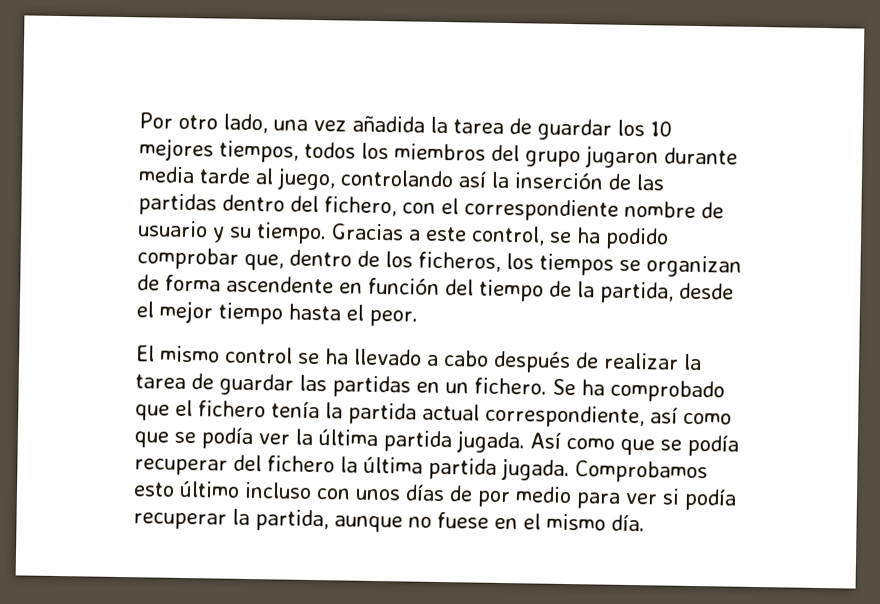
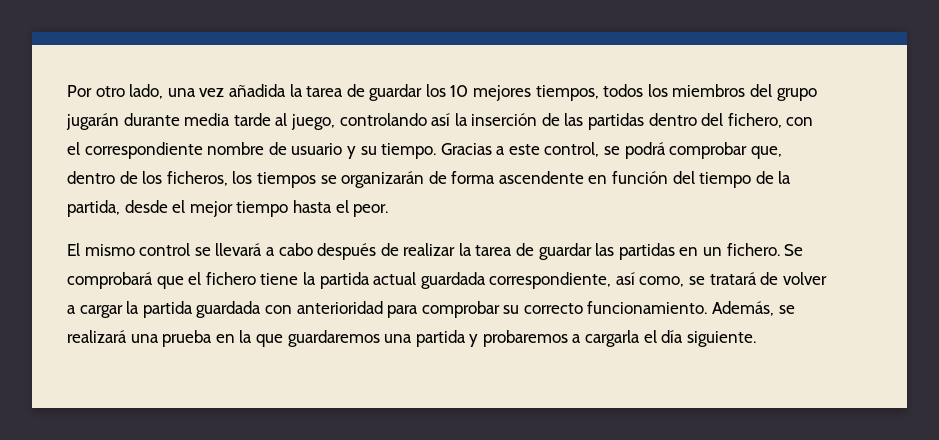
- Por otro lado, una vez añadida la tarea de guardar los 10 mejores tiempos, todos los miembros del grupo jugaron durante media tarde al juego, controlando así la inserción de las partidas dentro del fichero, con el correspondiente nombre de usuario y su tiempo.
+ Por otro lado, una vez añadida la tarea de guardar los 10 mejores tiempos, todos los miembros del grupo jugarán durante media tarde al juego, controlando así la inserción de las partidas dentro del fichero, con el correspondiente nombre de usuario y su tiempo.
- Gracias a este control, se ha podido comprobar que, dentro de los ficheros, los tiempos se organizan de forma ascendente en función del tiempo de la partida, desde el mejor tiempo hasta el peor.
+ Gracias a este control, se podrá comprobar que, dentro de los ficheros, los tiempos se organizarán de forma ascendente en función del tiempo de la partida, desde el mejor tiempo hasta el peor.
- El mismo control se ha llevado a cabo después de realizar la tarea de guardar las partidas en un fichero.
+ El mismo control se llevará a cabo después de realizar la tarea de guardar las partidas en un fichero.
- Se ha comprobado que el fichero tenía la partida actual correspondiente, así como que se podía ver la última partida jugada. Así como que se podía recuperar del fichero la última partida jugada. Comprobamos esto último incluso con unos días de por medio para ver si podía recuperar la partida, aunque no fuese en el mismo día.
+ Se comprobará que el fichero tiene la partida actual guardada correspondiente, así como, se tratará de volver a cargar la partida guardada con anterioridad para comprobar su correcto funcionamiento. Además, se realizará una prueba en la que guardaremos una partida y probaremos a cargarla el día siguiente.

